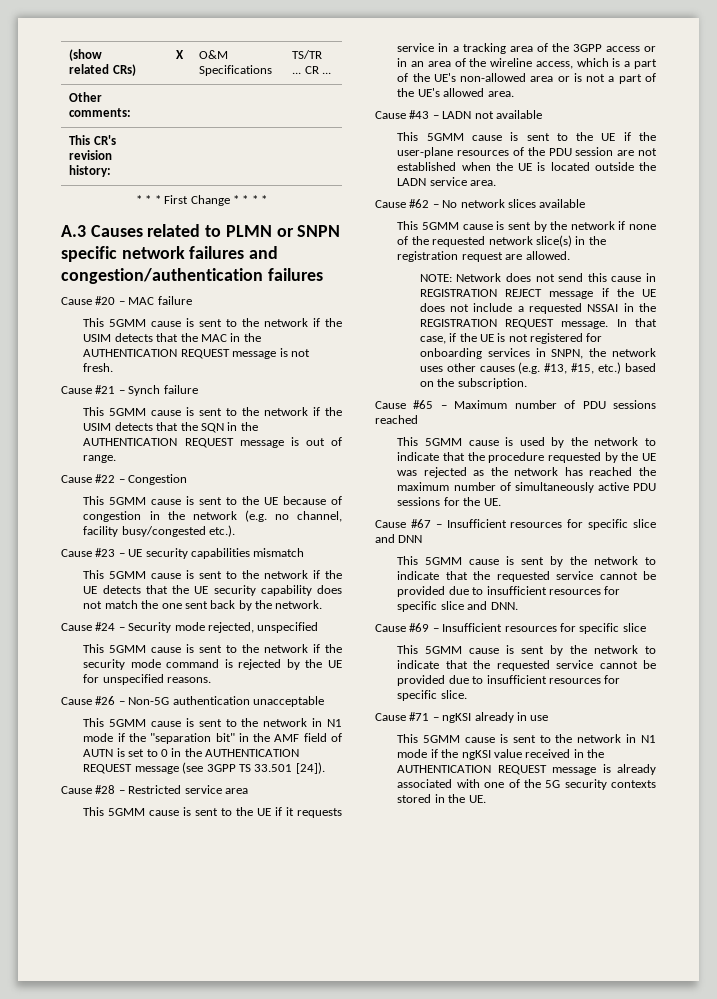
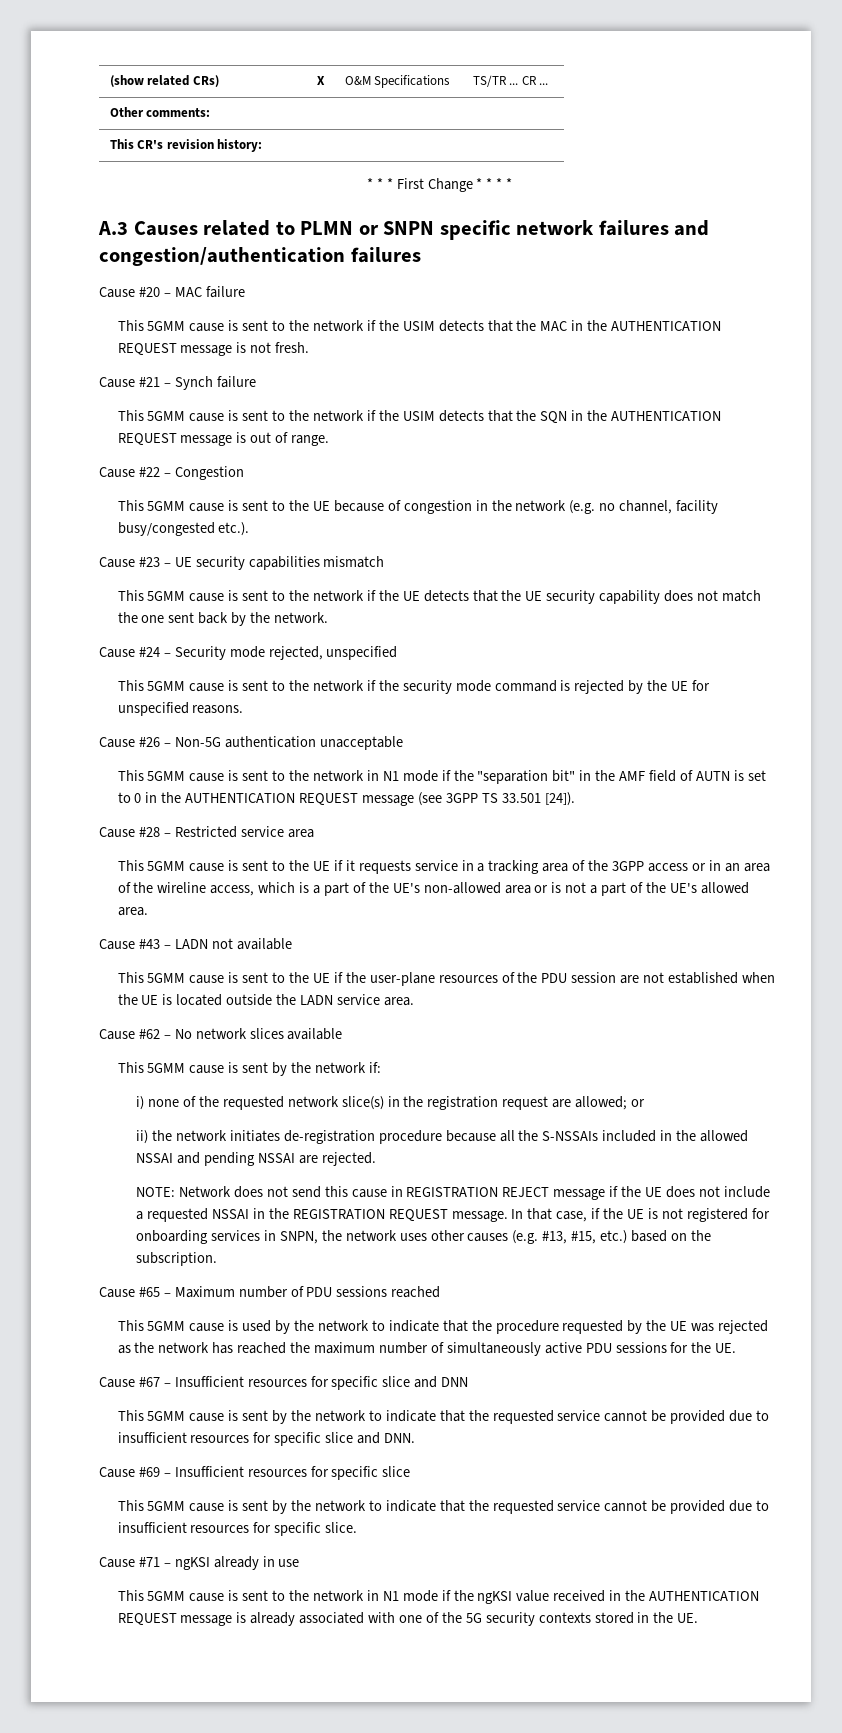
- This 5GMM cause is sent by the network if none of the requested network slice(s) in the registration request are allowed.
+ This 5GMM cause is sent by the network if:
+ i) none of the requested network slice(s) in the registration request are allowed; or
+ ii) the network initiates de-registration procedure because all the S-NSSAIs included in the allowed NSSAI and pending NSSAI are rejected.

